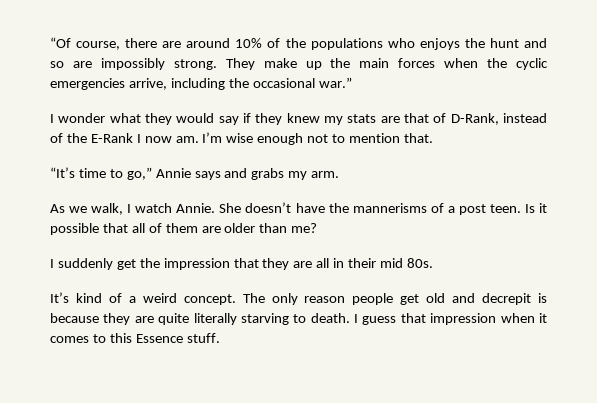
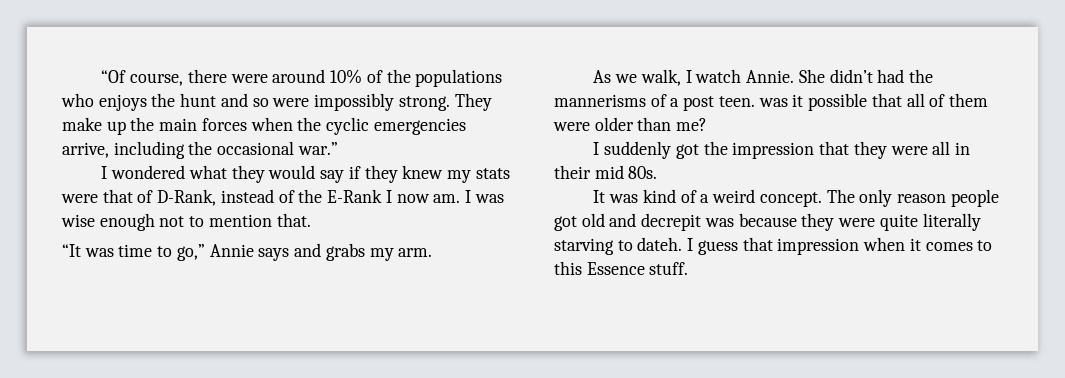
- “Of course, there are around 10% of the populations who enjoys the hunt and so are impossibly strong.
+ “Of course, there were around 10% of the populations who enjoys the hunt and so were impossibly strong.
- I wonder what they would say if they knew my stats are that of D-Rank, instead of the E-Rank I now am.
+ I wondered what they would say if they knew my stats were that of D-Rank, instead of the E-Rank I now am.
- I’m wise enough not to mention that.
+ I was wise enough not to mention that.
- “It’s time to go,” Annie says and grabs my arm.
+ “It was time to go,” Annie says and grabs my arm.
- She doesn’t have the mannerisms of a post teen. Is it possible that all of them are older than me?
+ She didn’t had the mannerisms of a post teen. was it possible that all of them were older than me?
- I suddenly get the impression that they are all in their mid 80s.
+ I suddenly got the impression that they were all in their mid 80s.
- It’s kind of a weird concept.
+ It was kind of a weird concept.
- The only reason people get old and decrepit is because they are quite literally starving to death.
+ The only reason people got old and decrepit was because they were quite literally starving to dateh.

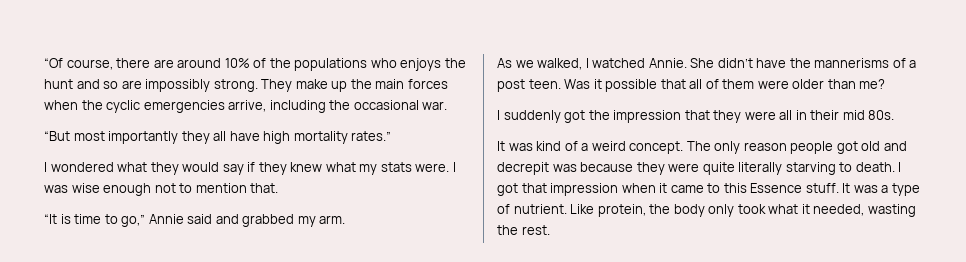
- “Of course, there were around 10% of the populations who enjoys the hunt and so were impossibly strong.
+ “Of course, there are around 10% of the populations who enjoys the hunt and so are impossibly strong.
- They make up the main forces when the cyclic emergencies arrive, including the occasional war.”
+ They make up the main forces when the cyclic emergencies arrive, including the occasional war.
+ “But most importantly they all have high mortality rates.”
- I wondered what they would say if they knew my stats were that of D-Rank, instead of the E-Rank I now am.
+ I wondered what they would say if they knew what my stats were.
- “It was time to go,” Annie says and grabs my arm.
+ “It is time to go,” Annie said and grabbed my arm.
- As we walk, I watch Annie.
+ As we walked, I watched Annie.
- She didn’t had the mannerisms of a post teen. was it possible that all of them were older than me?
+ She didn’t have the mannerisms of a post teen. Was it possible that all of them were older than me?
- The only reason people got old and decrepit was because they were quite literally starving to dateh. I guess that impression when it comes to this Essence stuff.
+ The only reason people got old and decrepit was because they were quite literally starving to death. I got that impression when it came to this Essence stuff.
+ It was a type of nutrient. Like protein, the body only took what it needed, wasting the rest.

